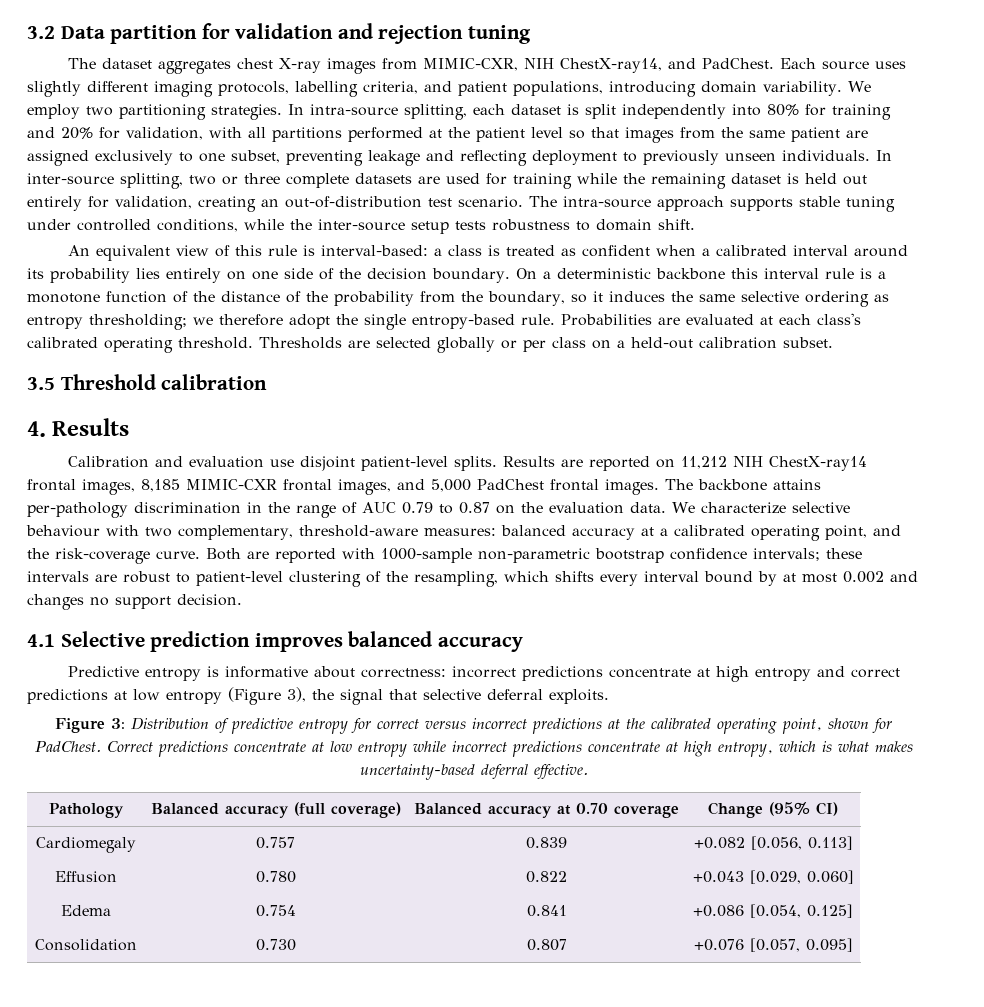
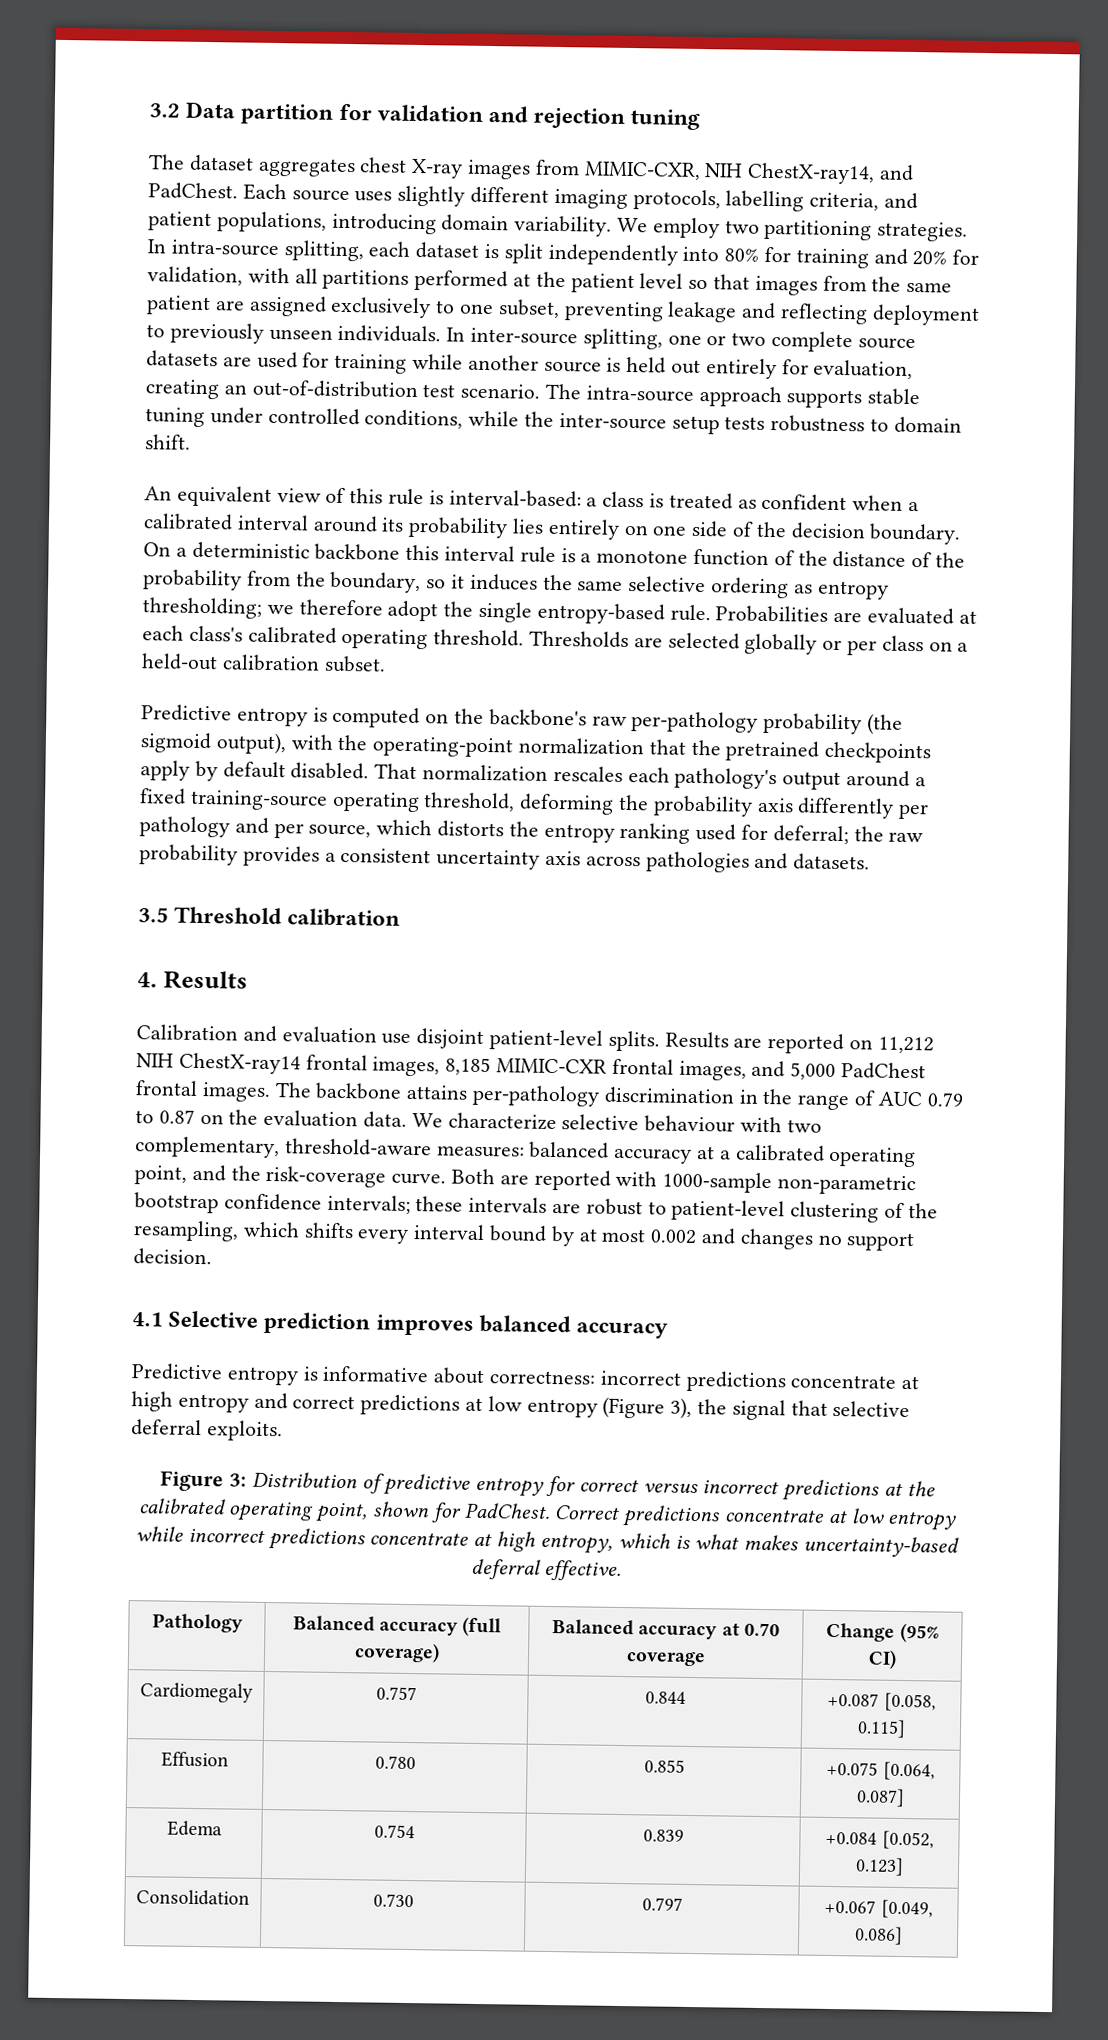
- In inter-source splitting, two or three complete datasets are used for training while the remaining dataset is held out entirely for validation, creating an out-of-distribution test scenario.
+ In inter-source splitting, one or two complete source datasets are used for training while another source is held out entirely for evaluation, creating an out-of-distribution test scenario.
+ Predictive entropy is computed on the backbone's raw per-pathology probability (the sigmoid output), with the operating-point normalization that the pretrained checkpoints apply by default disabled. That normalization rescales each pathology's output around a fixed training-source operating threshold, deforming the probability axis differently per pathology and per source, which distorts the entropy ranking used for deferral; the raw probability provides a consistent uncertainty axis across pathologies and datasets.
- Cardiomegaly | 0.757 | 0.839 | +0.082 [0.056, 0.113]
- Effusion | 0.780 | 0.822 | +0.043 [0.029, 0.060]
- Edema | 0.754 | 0.841 | +0.086 [0.054, 0.125]
- Consolidation | 0.730 | 0.807 | +0.076 [0.057, 0.095]
+ Cardiomegaly | 0.757 | 0.844 | +0.087 [0.058, 0.115]
+ Effusion | 0.780 | 0.855 | +0.075 [0.064, 0.087]
+ Edema | 0.754 | 0.839 | +0.084 [0.052, 0.123]
+ Consolidation | 0.730 | 0.797 | +0.067 [0.049, 0.086]

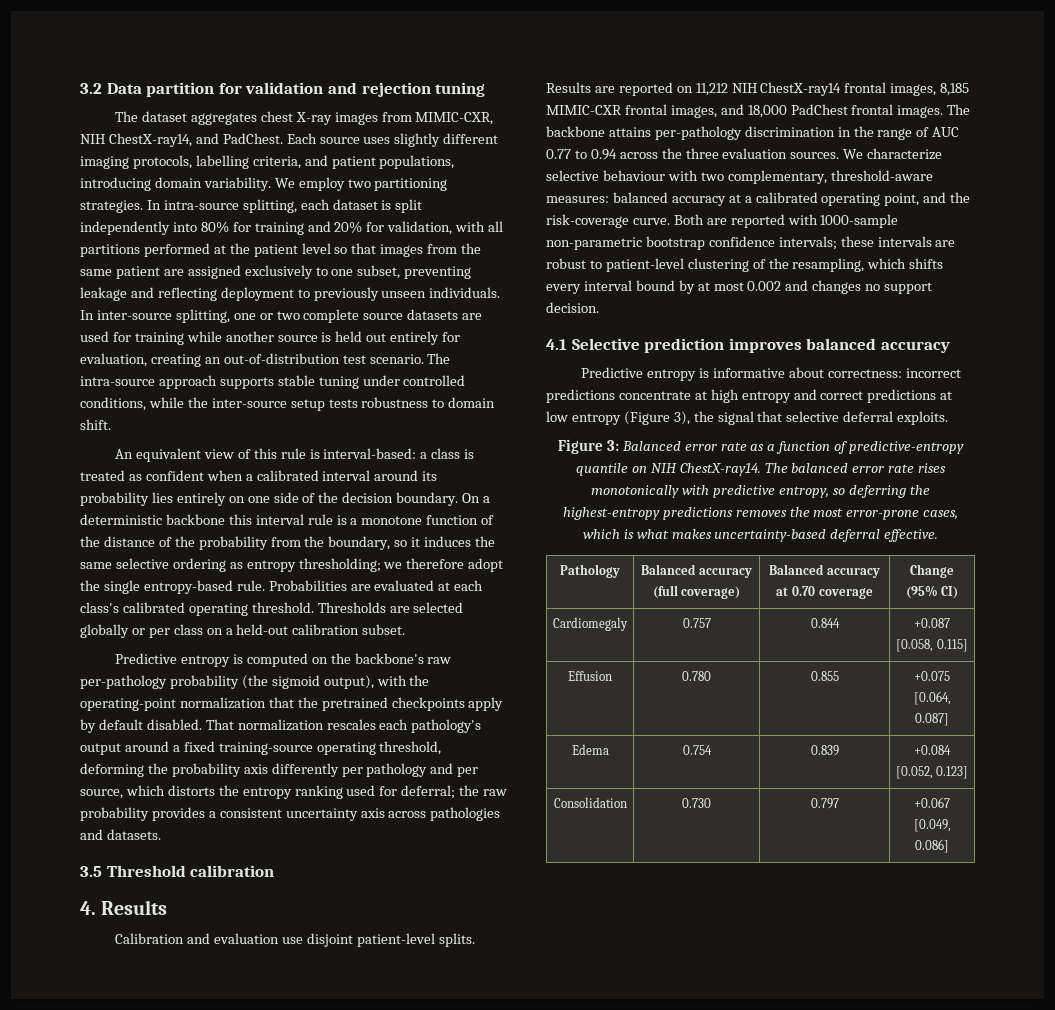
- Results are reported on 11,212 NIH ChestX-ray14 frontal images, 8,185 MIMIC-CXR frontal images, and 5,000 PadChest frontal images.
+ Results are reported on 11,212 NIH ChestX-ray14 frontal images, 8,185 MIMIC-CXR frontal images, and 18,000 PadChest frontal images.
- The backbone attains per-pathology discrimination in the range of AUC 0.79 to 0.87 on the evaluation data.
+ The backbone attains per-pathology discrimination in the range of AUC 0.77 to 0.94 across the three evaluation sources.
- Figure 3: Distribution of predictive entropy for correct versus incorrect predictions at the calibrated operating point, shown for PadChest. Correct predictions concentrate at low entropy while incorrect predictions concentrate at high entropy, which is what makes uncertainty-based deferral effective.
+ Figure 3: Balanced error rate as a function of predictive-entropy quantile on NIH ChestX-ray14. The balanced error rate rises monotonically with predictive entropy, so deferring the highest-entropy predictions removes the most error-prone cases, which is what makes uncertainty-based deferral effective.

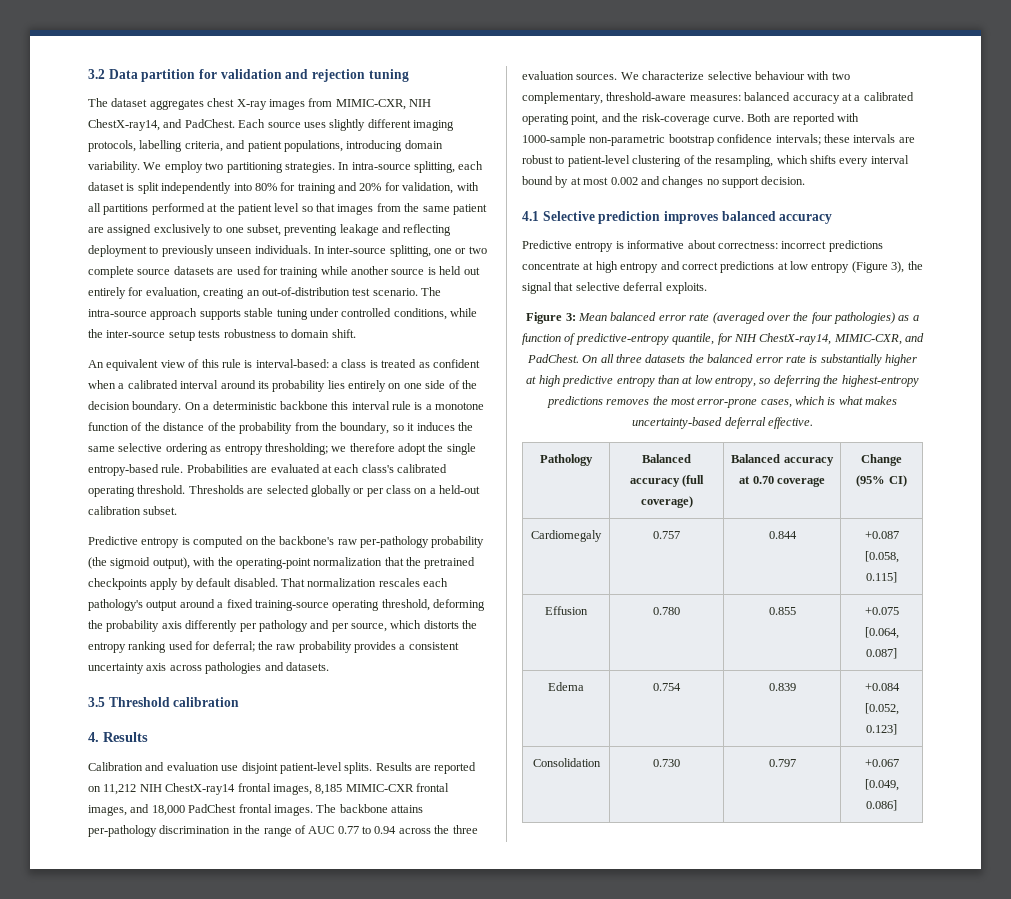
- Figure 3: Balanced error rate as a function of predictive-entropy quantile on NIH ChestX-ray14. The balanced error rate rises monotonically with predictive entropy, so deferring the highest-entropy predictions removes the most error-prone cases, which is what makes uncertainty-based deferral effective.
+ Figure 3: Mean balanced error rate (averaged over the four pathologies) as a function of predictive-entropy quantile, for NIH ChestX-ray14, MIMIC-CXR, and PadChest. On all three datasets the balanced error rate is substantially higher at high predictive entropy than at low entropy, so deferring the highest-entropy predictions removes the most error-prone cases, which is what makes uncertainty-based deferral effective.

